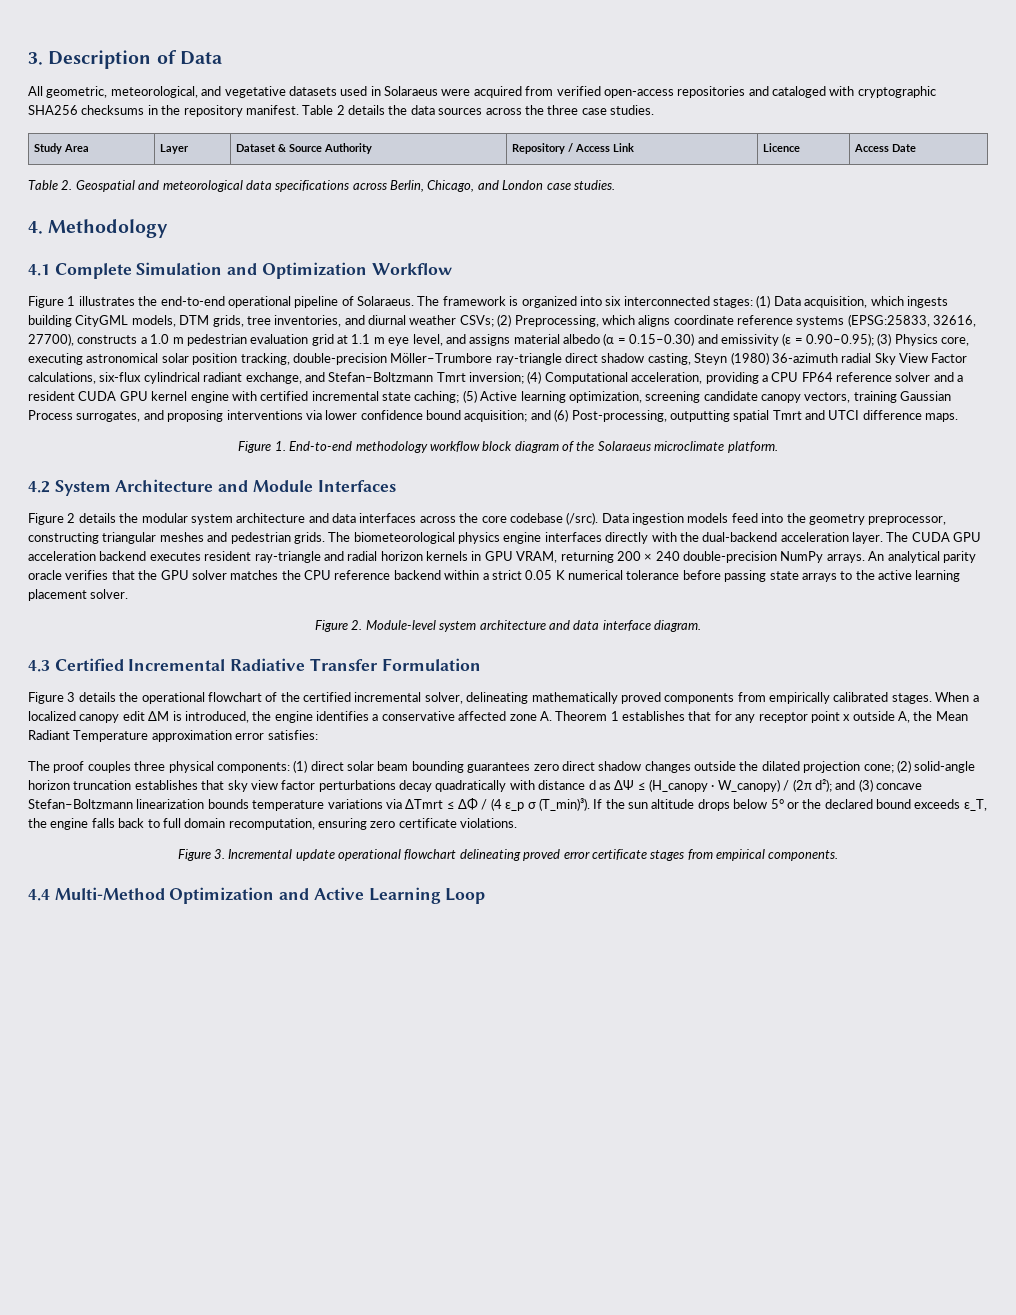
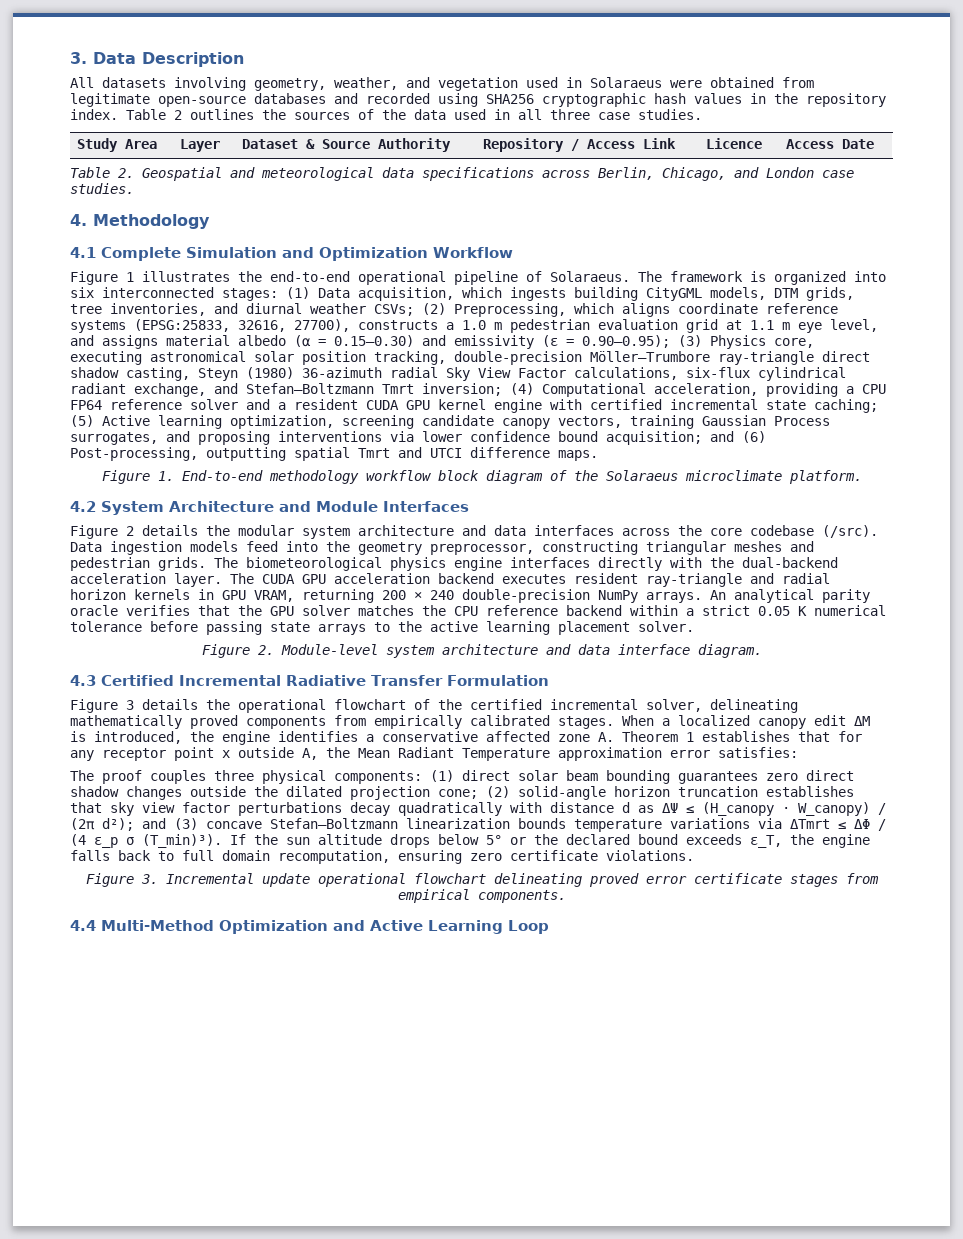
- 3. Description of Data
+ 3. Data Description
- All geometric, meteorological, and vegetative datasets used in Solaraeus were acquired from verified open-access repositories and cataloged with cryptographic SHA256 checksums in the repository manifest.
+ All datasets involving geometry, weather, and vegetation used in Solaraeus were obtained from legitimate open-source databases and recorded using SHA256 cryptographic hash values in the repository index.
- Table 2 details the data sources across the three case studies.
+ Table 2 outlines the sources of the data used in all three case studies.

